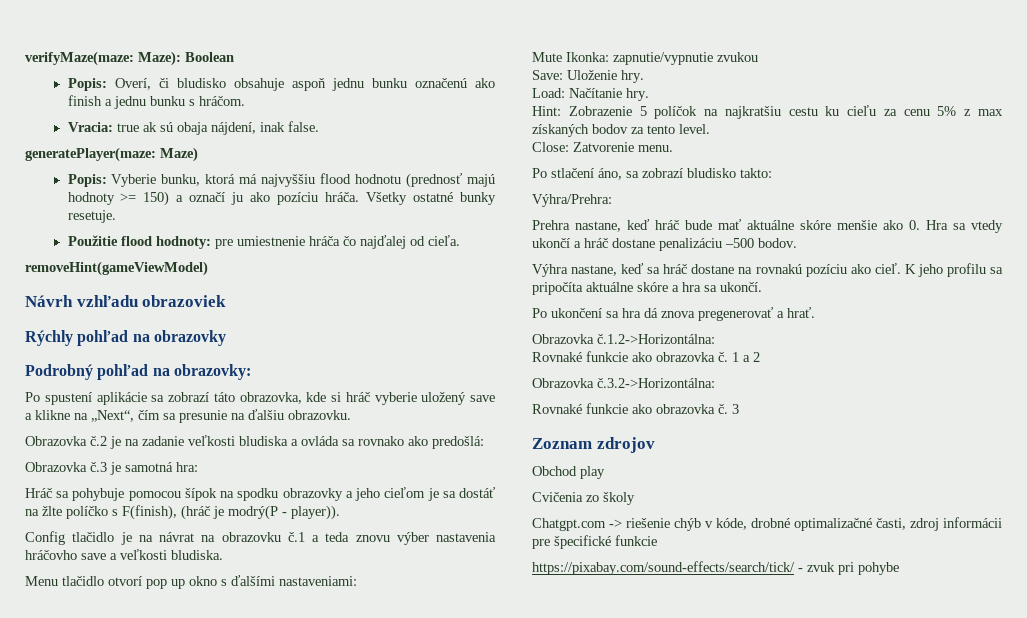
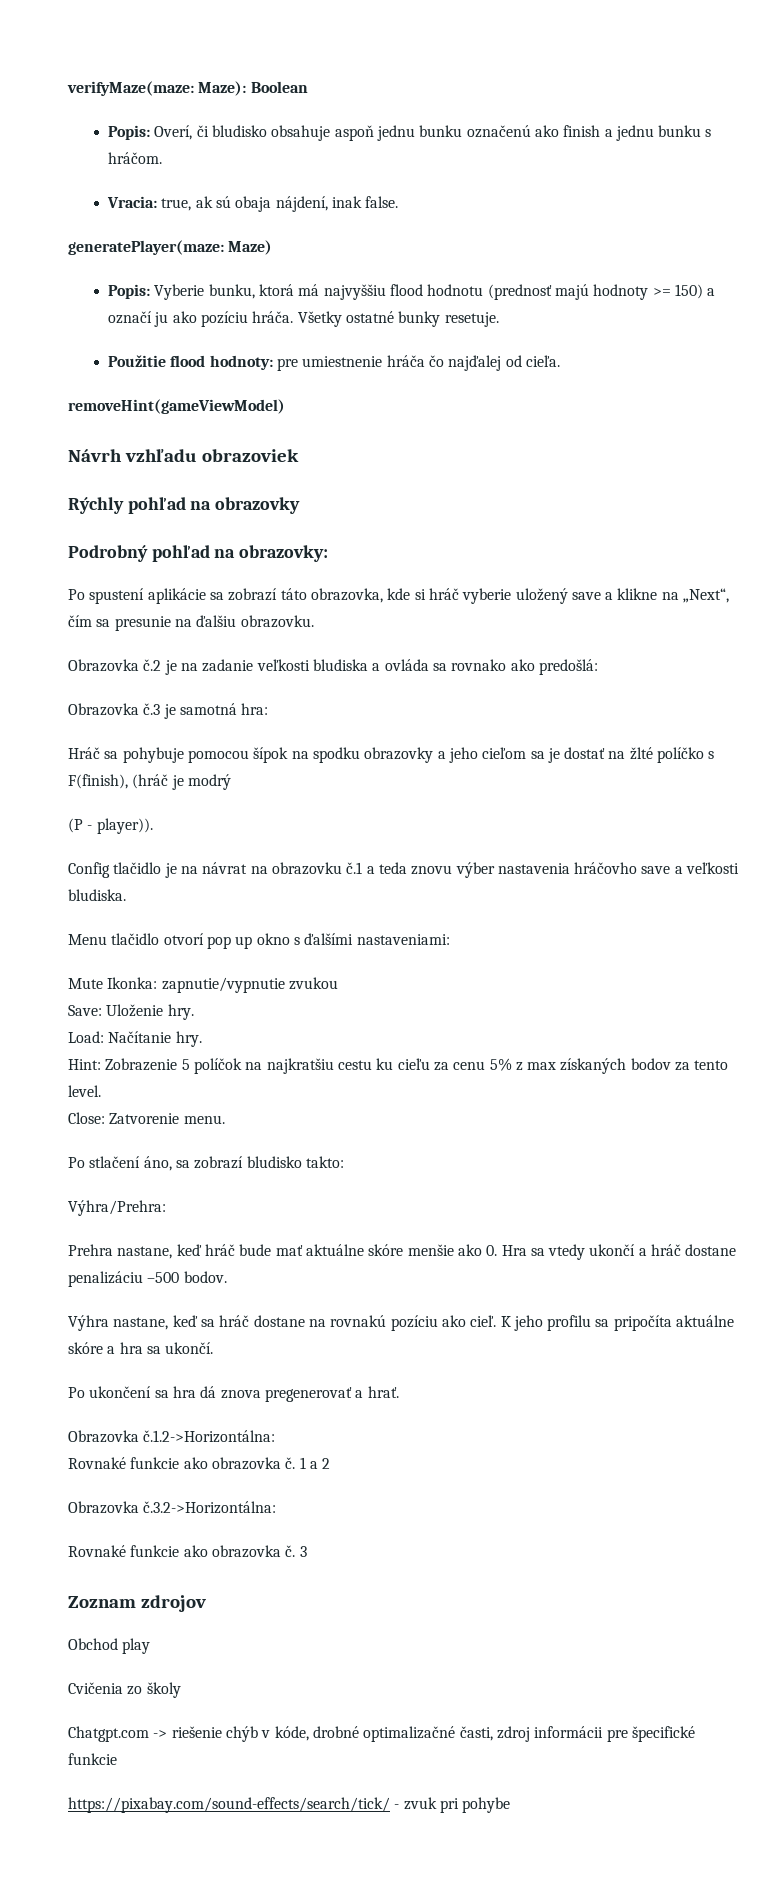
- Vracia: true ak sú obaja nájdení, inak false.
+ Vracia: true, ak sú obaja nájdení, inak false.
- Hráč sa pohybuje pomocou šípok na spodku obrazovky a jeho cieľom je sa dostáť na žlte políčko s F(finish), (hráč je modrý(P - player)).
+ Hráč sa pohybuje pomocou šípok na spodku obrazovky a jeho cieľom sa je dostať na žlté políčko s F(finish), (hráč je modrý
+ (P - player)).

